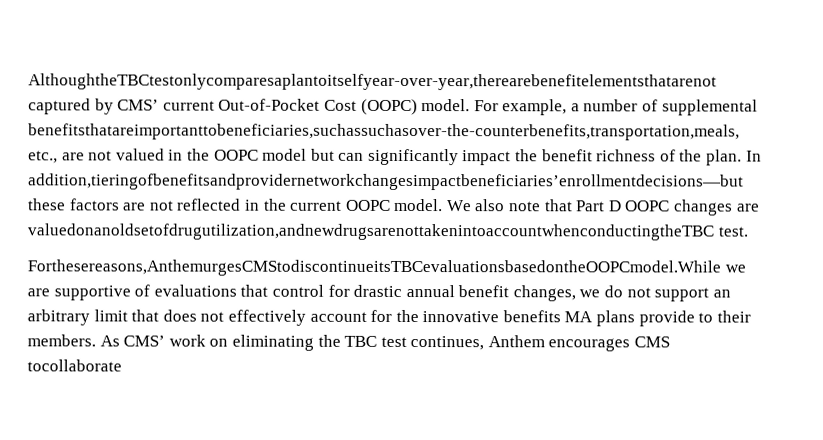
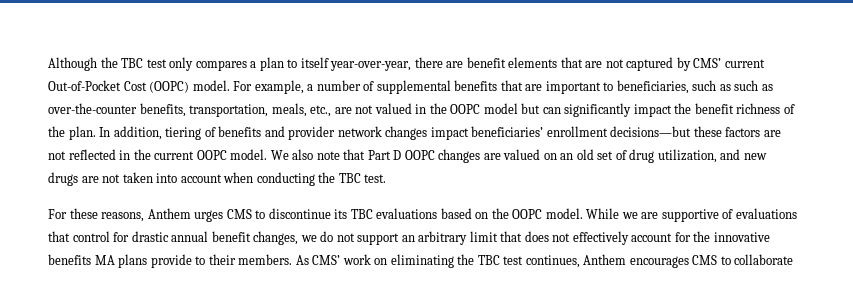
- AlthoughtheTBCtestonlycomparesaplantoitselfyear-over-year,therearebenefitelementsthatarenot captured by CMS’ current Out-of-Pocket Cost (OOPC) model.
+ Although the TBC test only compares a plan to itself year-over-year, there are benefit elements that are not captured by CMS’ current Out-of-Pocket Cost (OOPC) model.
- For example, a number of supplemental benefitsthatareimportanttobeneficiaries,suchassuchasover-the-counterbenefits,transportation,meals, etc., are not valued in the OOPC model but can significantly impact the benefit richness of the plan.
+ For example, a number of supplemental benefits that are important to beneficiaries, such as such as over-the-counter benefits, transportation, meals, etc., are not valued in the OOPC model but can significantly impact the benefit richness of the plan.
- In addition,tieringofbenefitsandprovidernetworkchangesimpactbeneficiaries’enrollmentdecisions—but these factors are not reflected in the current OOPC model.
+ In addition, tiering of benefits and provider network changes impact beneficiaries’ enrollment decisions—but these factors are not reflected in the current OOPC model.
- We also note that Part D OOPC changes are valuedonanoldsetofdrugutilization,andnewdrugsarenottakenintoaccountwhenconductingtheTBC test.
- Forthesereasons,AnthemurgesCMStodiscontinueitsTBCevaluationsbasedontheOOPCmodel.While we are supportive of evaluations that control for drastic annual benefit changes, we do not support an arbitrary limit that does not effectively account for the innovative benefits MA plans provide to their members.
+ We also note that Part D OOPC changes are valued on an old set of drug utilization, and new drugs are not taken into account when conducting the TBC test.
+ For these reasons, Anthem urges CMS to discontinue its TBC evaluations based on the OOPC model. While we are supportive of evaluations that control for drastic annual benefit changes, we do not support an arbitrary limit that does not effectively account for the innovative benefits MA plans provide to their members.
- As CMS’ work on eliminating the TBC test continues, Anthem encourages CMS tocollaborate
+ As CMS’ work on eliminating the TBC test continues, Anthem encourages CMS to collaborate

